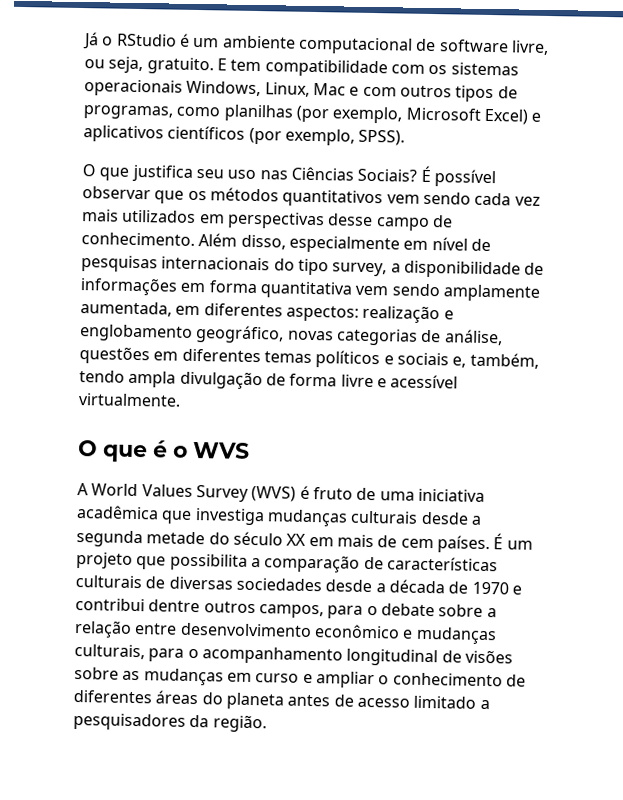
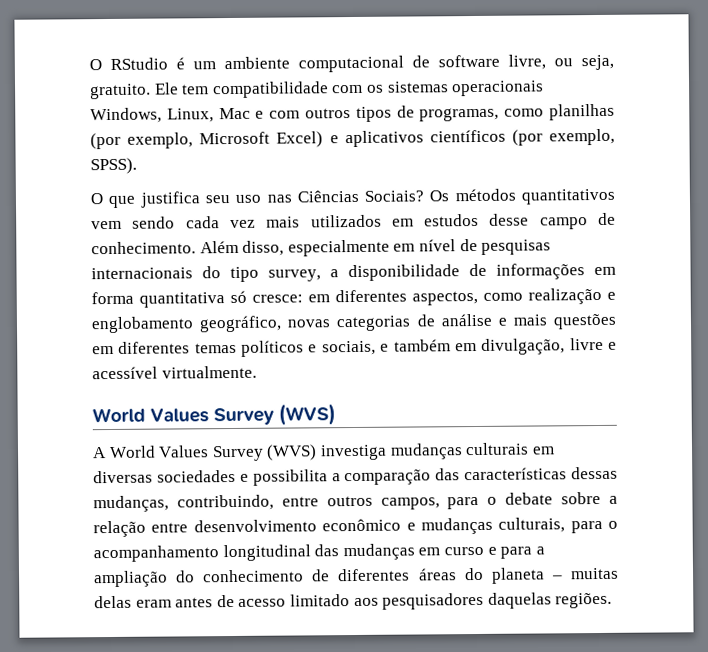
- Já o RStudio é um ambiente computacional de software livre, ou seja, gratuito.
+ O RStudio é um ambiente computacional de software livre, ou seja, gratuito.
- E tem compatibilidade com os sistemas operacionais Windows, Linux, Mac e com outros tipos de programas, como planilhas (por exemplo, Microsoft Excel) e aplicativos científicos (por exemplo, SPSS).
+ Ele tem compatibilidade com os sistemas operacionais Windows, Linux, Mac e com outros tipos de programas, como planilhas (por exemplo, Microsoft Excel) e aplicativos científicos (por exemplo, SPSS).
- É possível observar que os métodos quantitativos vem sendo cada vez mais utilizados em perspectivas desse campo de conhecimento.
+ Os métodos quantitativos vem sendo cada vez mais utilizados em estudos desse campo de conhecimento.
- Além disso, especialmente em nível de pesquisas internacionais do tipo survey, a disponibilidade de informações em forma quantitativa vem sendo amplamente aumentada, em diferentes aspectos: realização e englobamento geográfico, novas categorias de análise, questões em diferentes temas políticos e sociais e, também, tendo ampla divulgação de forma livre e acessível virtualmente.
- O que é o WVS
+ Além disso, especialmente em nível de pesquisas internacionais do tipo survey, a disponibilidade de informações em forma quantitativa só cresce: em diferentes aspectos, como realização e englobamento geográfico, novas categorias de análise e mais questões em diferentes temas políticos e sociais, e também em divulgação, livre e acessível virtualmente.
+ World Values Survey (WVS)
- A World Values Survey (WVS) é fruto de uma iniciativa acadêmica que investiga mudanças culturais desde a segunda metade do século XX em mais de cem países. É um projeto que possibilita a comparação de características culturais de diversas sociedades desde a década de 1970 e contribui dentre outros campos, para o debate sobre a relação entre desenvolvimento econômico e mudanças culturais, para o acompanhamento longitudinal de visões sobre as mudanças em curso e ampliar o conhecimento de diferentes áreas do planeta antes de acesso limitado a pesquisadores da região.
+ A World Values Survey (WVS) investiga mudanças culturais em diversas sociedades e possibilita a comparação das características dessas mudanças, contribuindo, entre outros campos, para o debate sobre a relação entre desenvolvimento econômico e mudanças culturais, para o acompanhamento longitudinal das mudanças em curso e para a ampliação do conhecimento de diferentes áreas do planeta – muitas delas eram antes de acesso limitado aos pesquisadores daquelas regiões.

